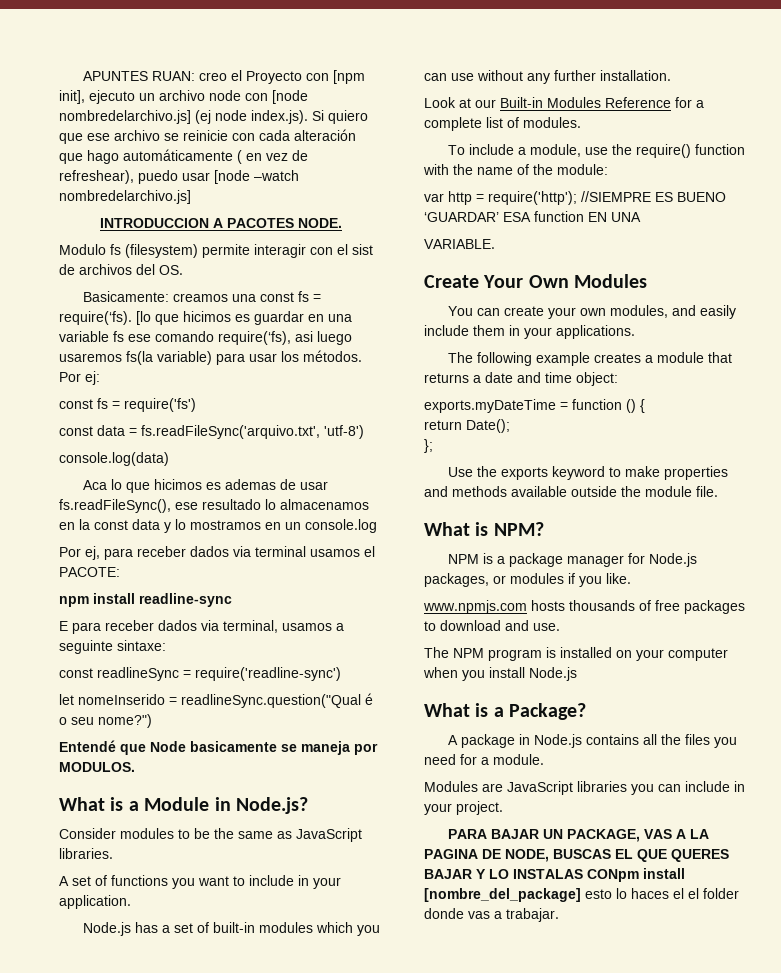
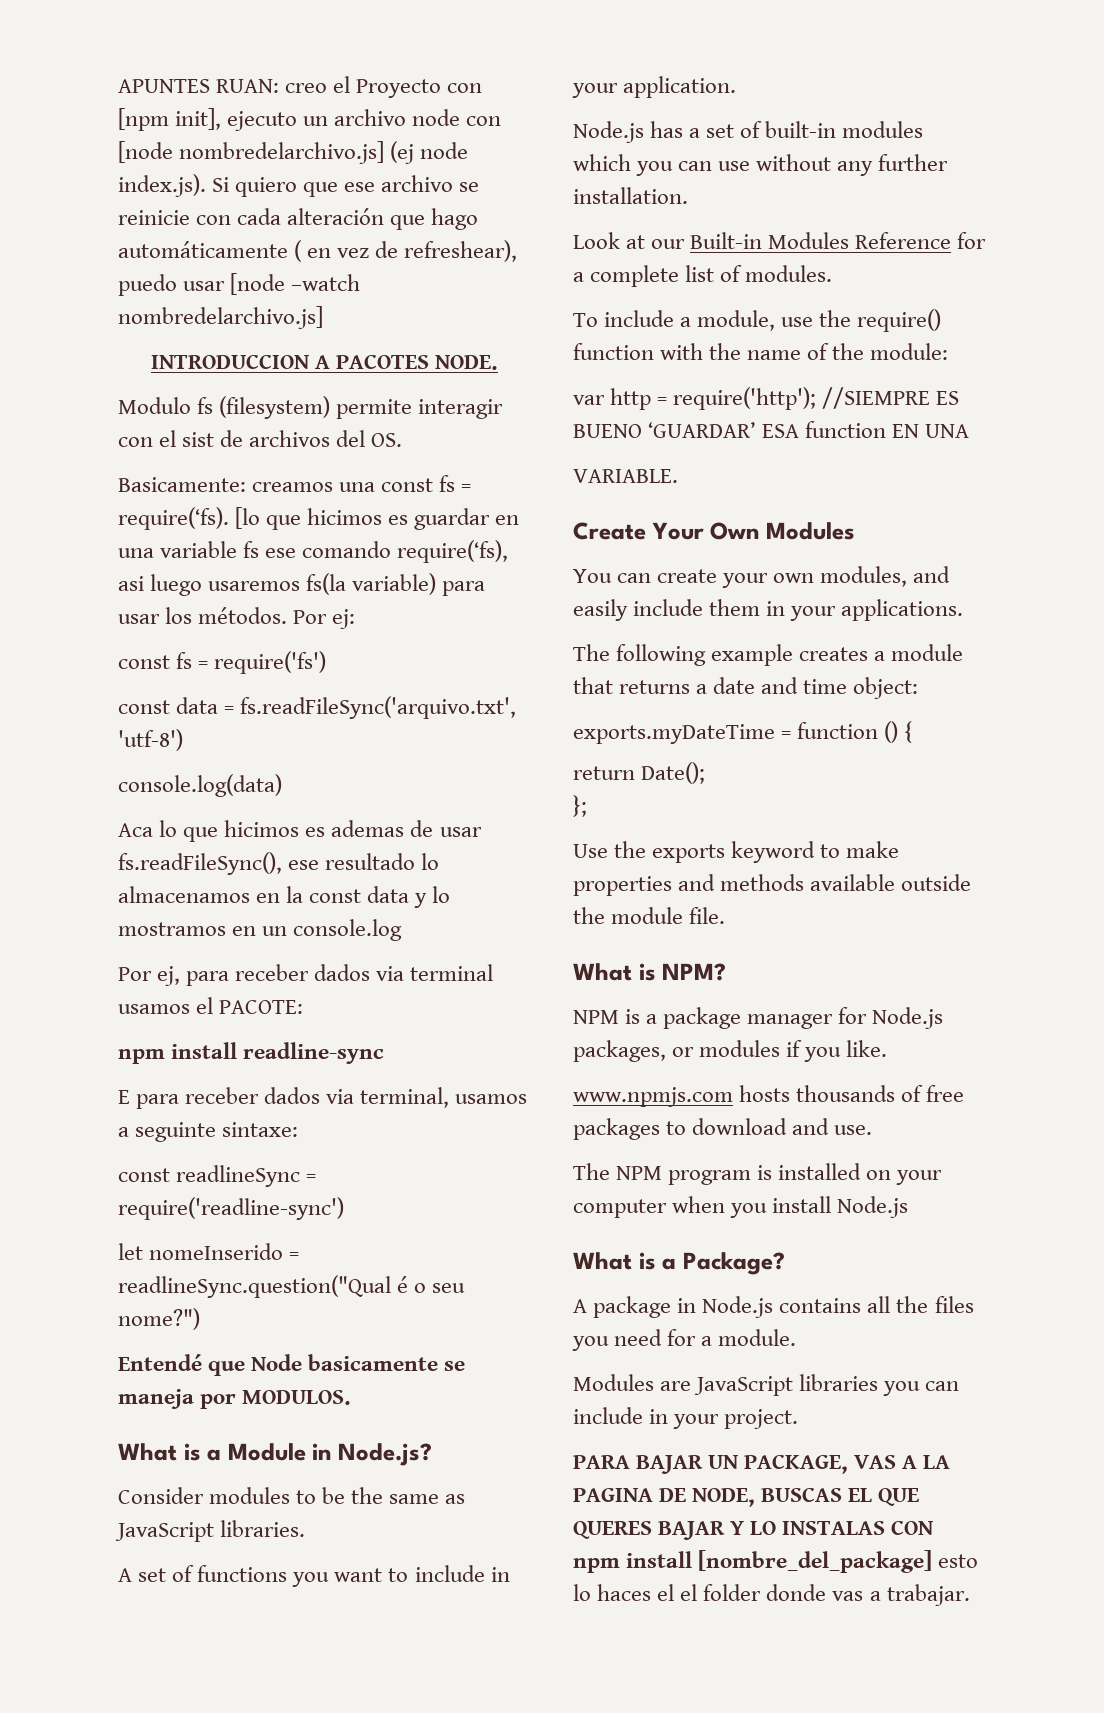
- PARA BAJAR UN PACKAGE, VAS A LA PAGINA DE NODE, BUSCAS EL QUE QUERES BAJAR Y LO INSTALAS CONpm install [nombre_del_package] esto lo haces el el folder donde vas a trabajar.
+ PARA BAJAR UN PACKAGE, VAS A LA PAGINA DE NODE, BUSCAS EL QUE QUERES BAJAR Y LO INSTALAS CON npm install [nombre_del_package] esto lo haces el el folder donde vas a trabajar.

